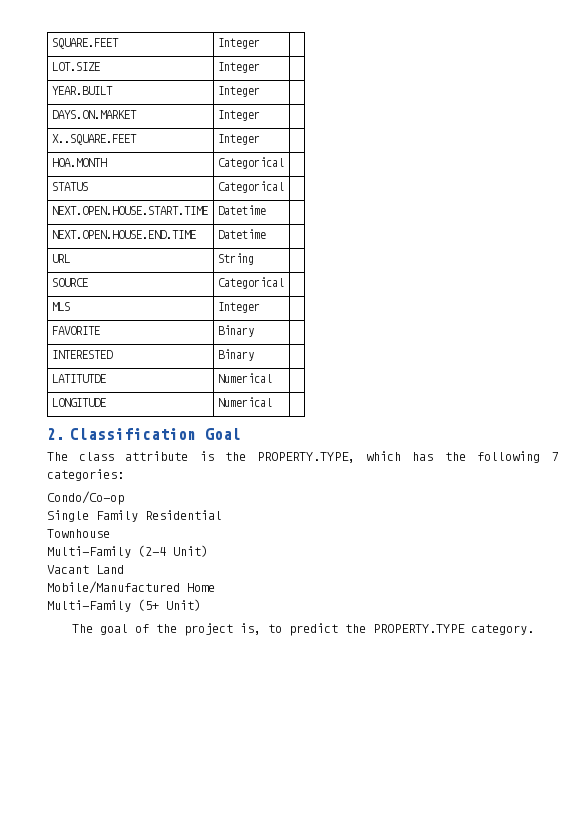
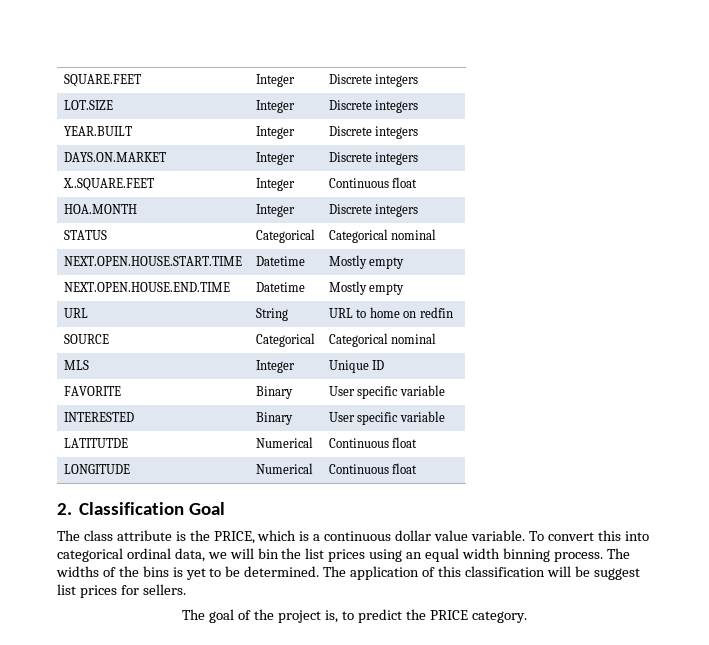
- SQUARE.FEET | Integer |
+ SQUARE.FEET | Integer | Discrete integers
- LOT.SIZE | Integer |
+ LOT.SIZE | Integer | Discrete integers
- YEAR.BUILT | Integer |
+ YEAR.BUILT | Integer | Discrete integers
- DAYS.ON.MARKET | Integer |
+ DAYS.ON.MARKET | Integer | Discrete integers
- X..SQUARE.FEET | Integer |
+ X..SQUARE.FEET | Integer | Continuous float
- HOA.MONTH | Categorical |
+ HOA.MONTH | Integer | Discrete integers
- STATUS | Categorical |
+ STATUS | Categorical | Categorical nominal
- NEXT.OPEN.HOUSE.START.TIME | Datetime |
+ NEXT.OPEN.HOUSE.START.TIME | Datetime | Mostly empty
- NEXT.OPEN.HOUSE.END.TIME | Datetime |
+ NEXT.OPEN.HOUSE.END.TIME | Datetime | Mostly empty
- URL | String |
+ URL | String | URL to home on redfin
- SOURCE | Categorical |
+ SOURCE | Categorical | Categorical nominal
- MLS | Integer |
+ MLS | Integer | Unique ID
- FAVORITE | Binary |
+ FAVORITE | Binary | User specific variable
- INTERESTED | Binary |
+ INTERESTED | Binary | User specific variable
- LATITUTDE | Numerical |
+ LATITUTDE | Numerical | Continuous float
- LONGITUDE | Numerical |
+ LONGITUDE | Numerical | Continuous float
- The class attribute is the PROPERTY.TYPE, which has the following 7 categories:
- Condo/Co-op
- Single Family Residential
- Townhouse
- Multi-Family (2-4 Unit)
- Vacant Land
- Mobile/Manufactured Home
- Multi-Family (5+ Unit)
+ The class attribute is the PRICE, which is a continuous dollar value variable. To convert this into categorical ordinal data, we will bin the list prices using an equal width binning process. The widths of the bins is yet to be determined. The application of this classification will be suggest list prices for sellers.
- The goal of the project is, to predict the PROPERTY.TYPE category.
+ The goal of the project is, to predict the PRICE category.

